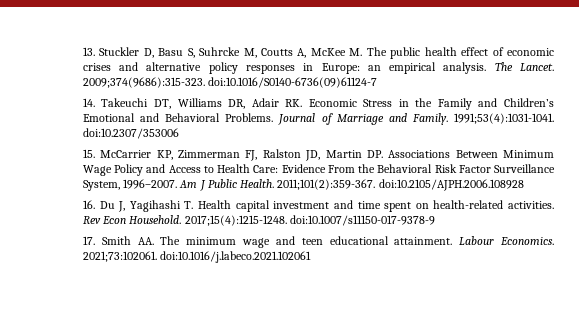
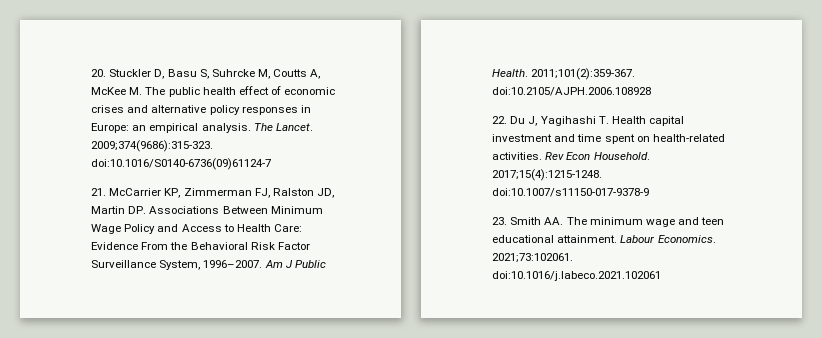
- 13. Stuckler D, Basu S, Suhrcke M, Coutts A, McKee M. The public health effect of economic crises and alternative policy responses in Europe: an empirical analysis.
+ 20. Stuckler D, Basu S, Suhrcke M, Coutts A, McKee M. The public health effect of economic crises and alternative policy responses in Europe: an empirical analysis.
- 14. Takeuchi DT, Williams DR, Adair RK. Economic Stress in the Family and Children’s Emotional and Behavioral Problems. Journal of Marriage and Family. 1991;53(4):1031-1041. doi:10.2307/353006
- 15. McCarrier KP, Zimmerman FJ, Ralston JD, Martin DP. Associations Between Minimum Wage Policy and Access to Health Care: Evidence From the Behavioral Risk Factor Surveillance System, 1996–2007.
+ 21. McCarrier KP, Zimmerman FJ, Ralston JD, Martin DP. Associations Between Minimum Wage Policy and Access to Health Care: Evidence From the Behavioral Risk Factor Surveillance System, 1996–2007.
- 16. Du J, Yagihashi T. Health capital investment and time spent on health-related activities.
+ 22. Du J, Yagihashi T. Health capital investment and time spent on health-related activities.
- 17. Smith AA. The minimum wage and teen educational attainment.
+ 23. Smith AA. The minimum wage and teen educational attainment.

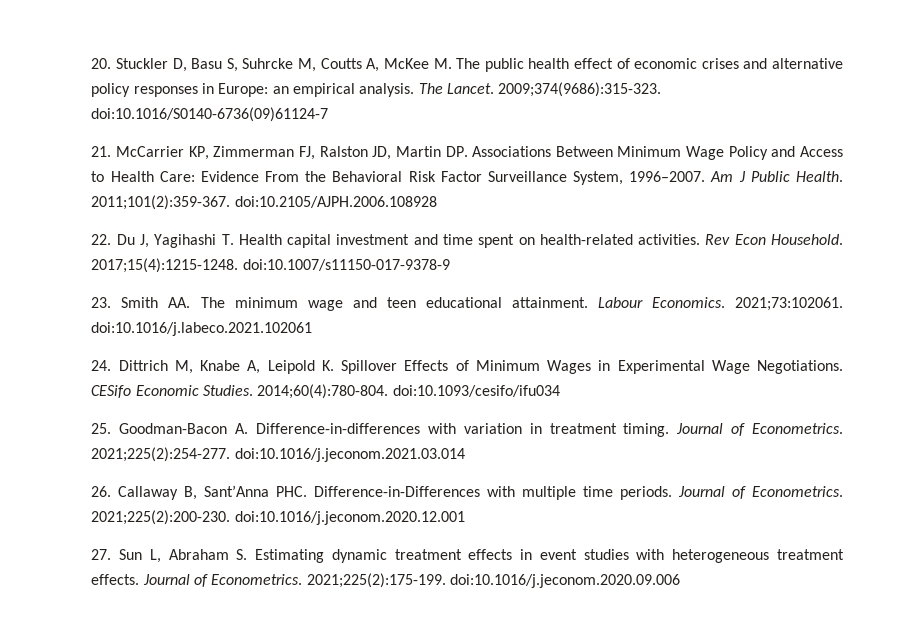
+ 24. Dittrich M, Knabe A, Leipold K. Spillover Effects of Minimum Wages in Experimental Wage Negotiations. CESifo Economic Studies. 2014;60(4):780-804. doi:10.1093/cesifo/ifu034
+ 25. Goodman-Bacon A. Difference-in-differences with variation in treatment timing. Journal of Econometrics. 2021;225(2):254-277. doi:10.1016/j.jeconom.2021.03.014
+ 26. Callaway B, Sant’Anna PHC. Difference-in-Differences with multiple time periods. Journal of Econometrics. 2021;225(2):200-230. doi:10.1016/j.jeconom.2020.12.001
+ 27. Sun L, Abraham S. Estimating dynamic treatment effects in event studies with heterogeneous treatment effects. Journal of Econometrics. 2021;225(2):175-199. doi:10.1016/j.jeconom.2020.09.006

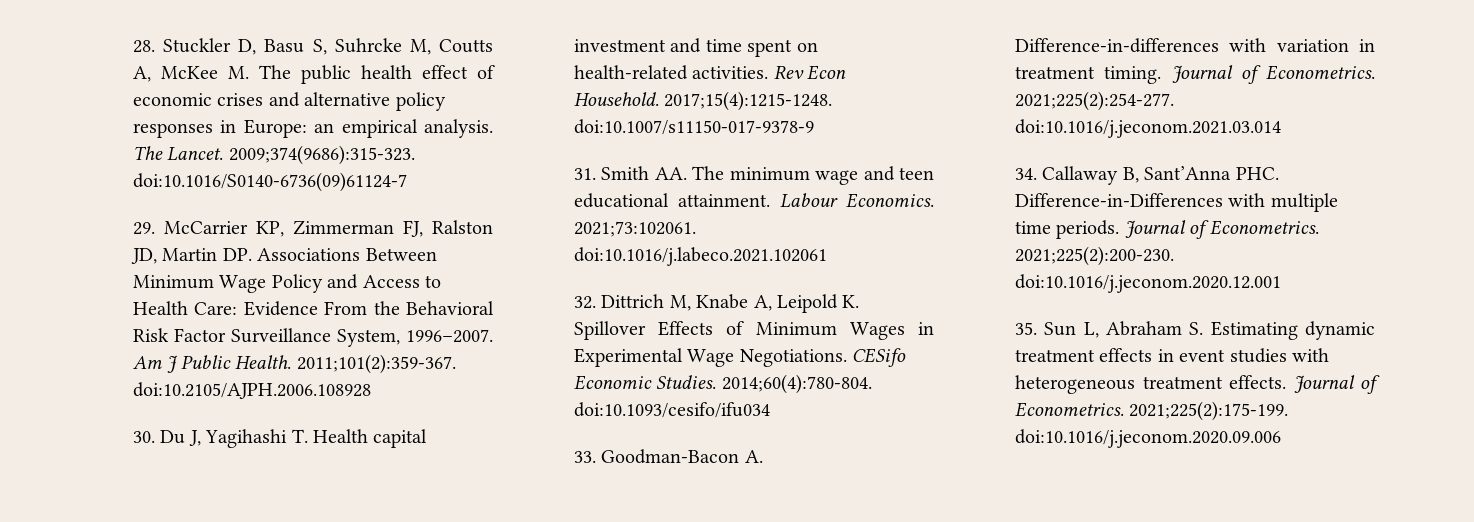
- 20. Stuckler D, Basu S, Suhrcke M, Coutts A, McKee M. The public health effect of economic crises and alternative policy responses in Europe: an empirical analysis.
+ 28. Stuckler D, Basu S, Suhrcke M, Coutts A, McKee M. The public health effect of economic crises and alternative policy responses in Europe: an empirical analysis.
- 21. McCarrier KP, Zimmerman FJ, Ralston JD, Martin DP. Associations Between Minimum Wage Policy and Access to Health Care: Evidence From the Behavioral Risk Factor Surveillance System, 1996–2007.
+ 29. McCarrier KP, Zimmerman FJ, Ralston JD, Martin DP. Associations Between Minimum Wage Policy and Access to Health Care: Evidence From the Behavioral Risk Factor Surveillance System, 1996–2007.
- 22. Du J, Yagihashi T. Health capital investment and time spent on health-related activities.
+ 30. Du J, Yagihashi T. Health capital investment and time spent on health-related activities.
- 23. Smith AA. The minimum wage and teen educational attainment.
+ 31. Smith AA. The minimum wage and teen educational attainment.
- 24. Dittrich M, Knabe A, Leipold K. Spillover Effects of Minimum Wages in Experimental Wage Negotiations.
+ 32. Dittrich M, Knabe A, Leipold K. Spillover Effects of Minimum Wages in Experimental Wage Negotiations.
- 25. Goodman-Bacon A. Difference-in-differences with variation in treatment timing.
+ 33. Goodman-Bacon A. Difference-in-differences with variation in treatment timing.
- 26. Callaway B, Sant’Anna PHC. Difference-in-Differences with multiple time periods.
+ 34. Callaway B, Sant’Anna PHC. Difference-in-Differences with multiple time periods.
- 27. Sun L, Abraham S. Estimating dynamic treatment effects in event studies with heterogeneous treatment effects.
+ 35. Sun L, Abraham S. Estimating dynamic treatment effects in event studies with heterogeneous treatment effects.

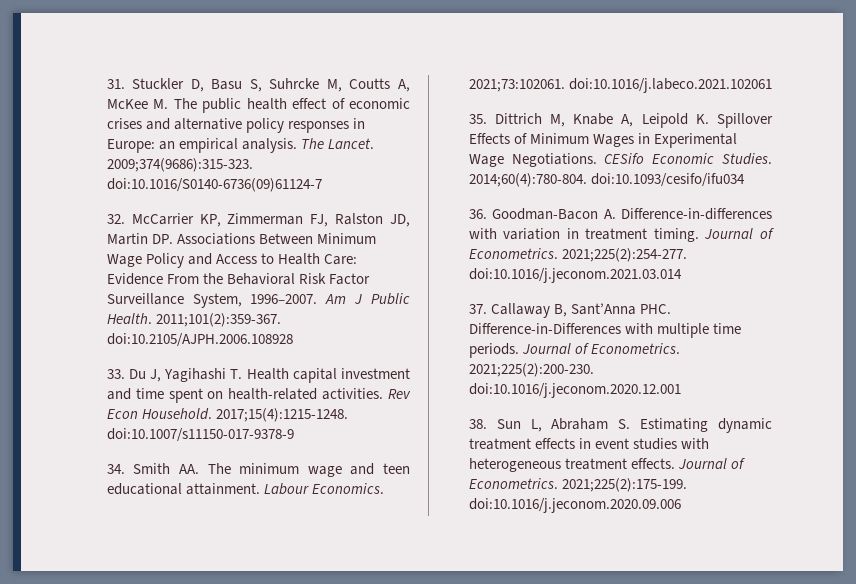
- 28. Stuckler D, Basu S, Suhrcke M, Coutts A, McKee M. The public health effect of economic crises and alternative policy responses in Europe: an empirical analysis.
+ 31. Stuckler D, Basu S, Suhrcke M, Coutts A, McKee M. The public health effect of economic crises and alternative policy responses in Europe: an empirical analysis.
- 29. McCarrier KP, Zimmerman FJ, Ralston JD, Martin DP. Associations Between Minimum Wage Policy and Access to Health Care: Evidence From the Behavioral Risk Factor Surveillance System, 1996–2007.
+ 32. McCarrier KP, Zimmerman FJ, Ralston JD, Martin DP. Associations Between Minimum Wage Policy and Access to Health Care: Evidence From the Behavioral Risk Factor Surveillance System, 1996–2007.
- 30. Du J, Yagihashi T. Health capital investment and time spent on health-related activities.
+ 33. Du J, Yagihashi T. Health capital investment and time spent on health-related activities.
- 31. Smith AA. The minimum wage and teen educational attainment.
+ 34. Smith AA. The minimum wage and teen educational attainment.
- 32. Dittrich M, Knabe A, Leipold K. Spillover Effects of Minimum Wages in Experimental Wage Negotiations.
+ 35. Dittrich M, Knabe A, Leipold K. Spillover Effects of Minimum Wages in Experimental Wage Negotiations.
- 33. Goodman-Bacon A. Difference-in-differences with variation in treatment timing.
+ 36. Goodman-Bacon A. Difference-in-differences with variation in treatment timing.
- 34. Callaway B, Sant’Anna PHC. Difference-in-Differences with multiple time periods.
+ 37. Callaway B, Sant’Anna PHC. Difference-in-Differences with multiple time periods.
- 35. Sun L, Abraham S. Estimating dynamic treatment effects in event studies with heterogeneous treatment effects.
+ 38. Sun L, Abraham S. Estimating dynamic treatment effects in event studies with heterogeneous treatment effects.

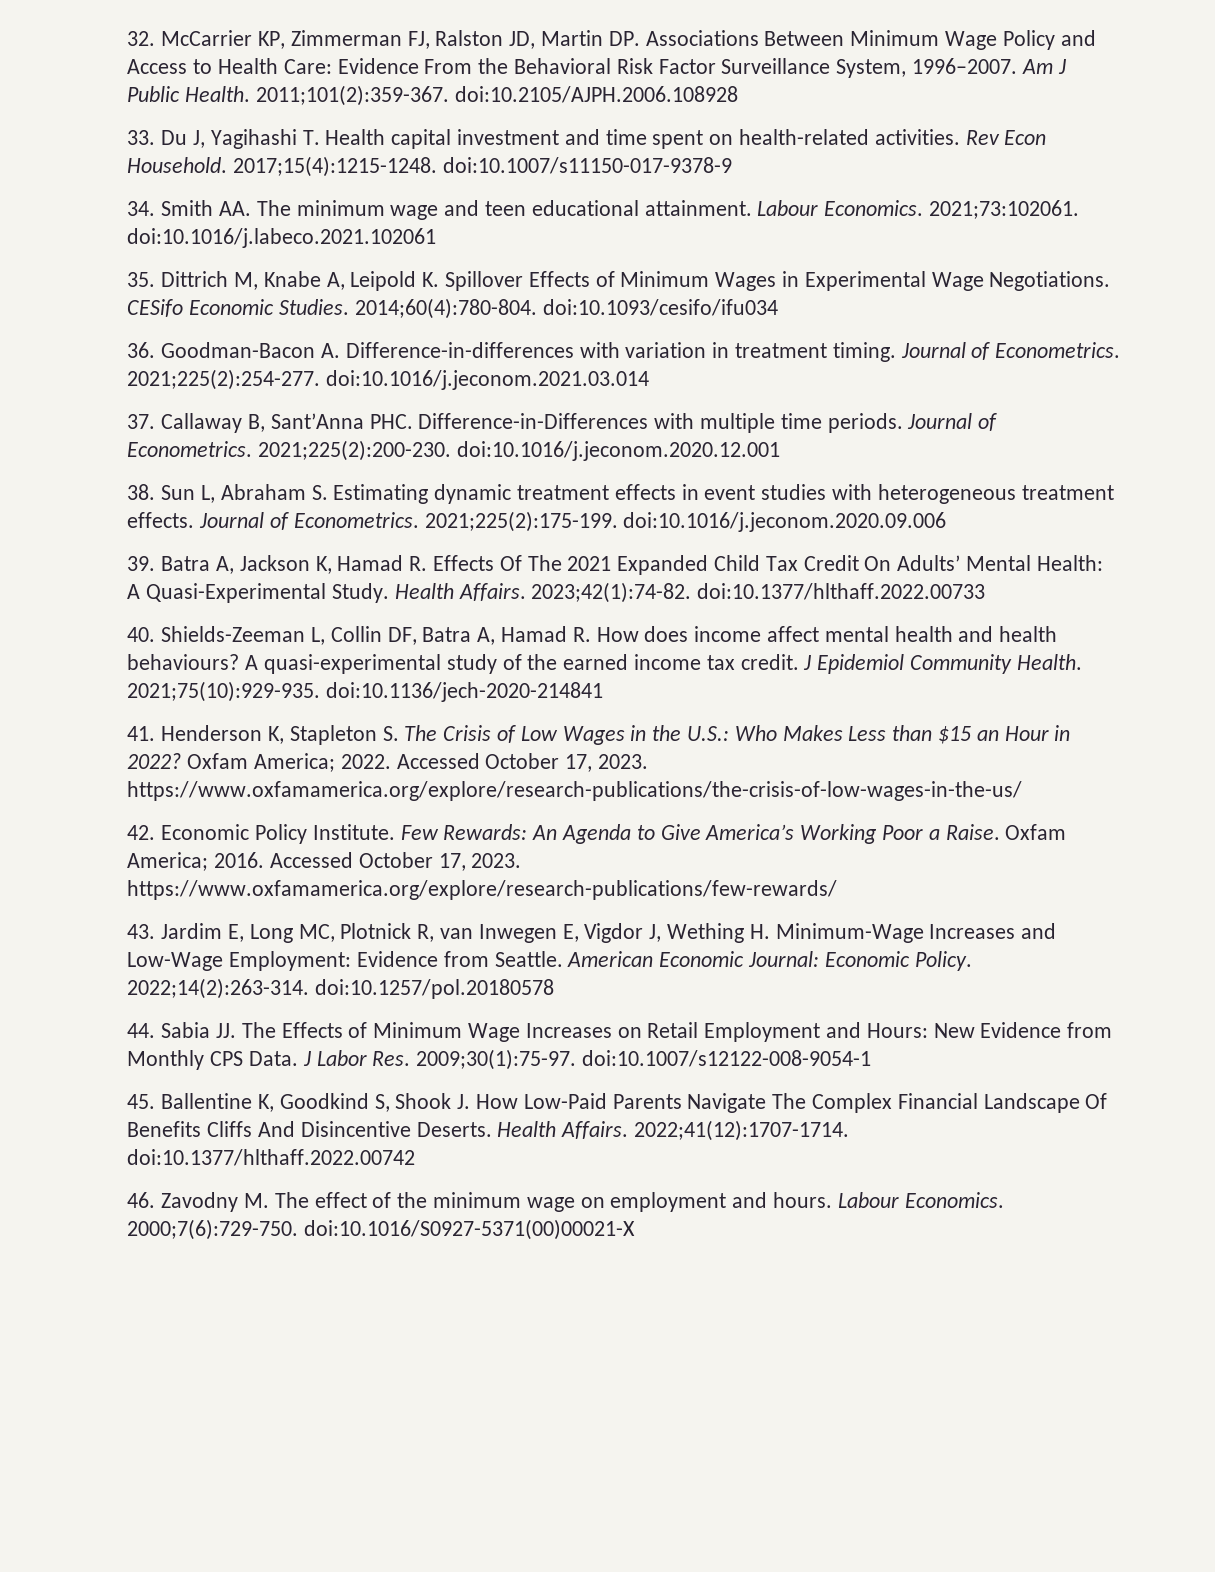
- 31. Stuckler D, Basu S, Suhrcke M, Coutts A, McKee M. The public health effect of economic crises and alternative policy responses in Europe: an empirical analysis. The Lancet. 2009;374(9686):315-323. doi:10.1016/S0140-6736(09)61124-7
+ 39. Batra A, Jackson K, Hamad R. Effects Of The 2021 Expanded Child Tax Credit On Adults’ Mental Health: A Quasi-Experimental Study. Health Affairs. 2023;42(1):74-82. doi:10.1377/hlthaff.2022.00733
+ 40. Shields-Zeeman L, Collin DF, Batra A, Hamad R. How does income affect mental health and health behaviours? A quasi-experimental study of the earned income tax credit. J Epidemiol Community Health. 2021;75(10):929-935. doi:10.1136/jech-2020-214841
+ 41. Henderson K, Stapleton S. The Crisis of Low Wages in the U.S.: Who Makes Less than $15 an Hour in 2022? Oxfam America; 2022. Accessed October 17, 2023. https://www.oxfamamerica.org/explore/research-publications/the-crisis-of-low-wages-in-the-us/
+ 42. Economic Policy Institute. Few Rewards: An Agenda to Give America’s Working Poor a Raise. Oxfam America; 2016. Accessed October 17, 2023. https://www.oxfamamerica.org/explore/research-publications/few-rewards/
+ 43. Jardim E, Long MC, Plotnick R, van Inwegen E, Vigdor J, Wething H. Minimum-Wage Increases and Low-Wage Employment: Evidence from Seattle. American Economic Journal: Economic Policy. 2022;14(2):263-314. doi:10.1257/pol.20180578
+ 44. Sabia JJ. The Effects of Minimum Wage Increases on Retail Employment and Hours: New Evidence from Monthly CPS Data. J Labor Res. 2009;30(1):75-97. doi:10.1007/s12122-008-9054-1
+ 45. Ballentine K, Goodkind S, Shook J. How Low-Paid Parents Navigate The Complex Financial Landscape Of Benefits Cliffs And Disincentive Deserts. Health Affairs. 2022;41(12):1707-1714. doi:10.1377/hlthaff.2022.00742
+ 46. Zavodny M. The effect of the minimum wage on employment and hours. Labour Economics. 2000;7(6):729-750. doi:10.1016/S0927-5371(00)00021-X

